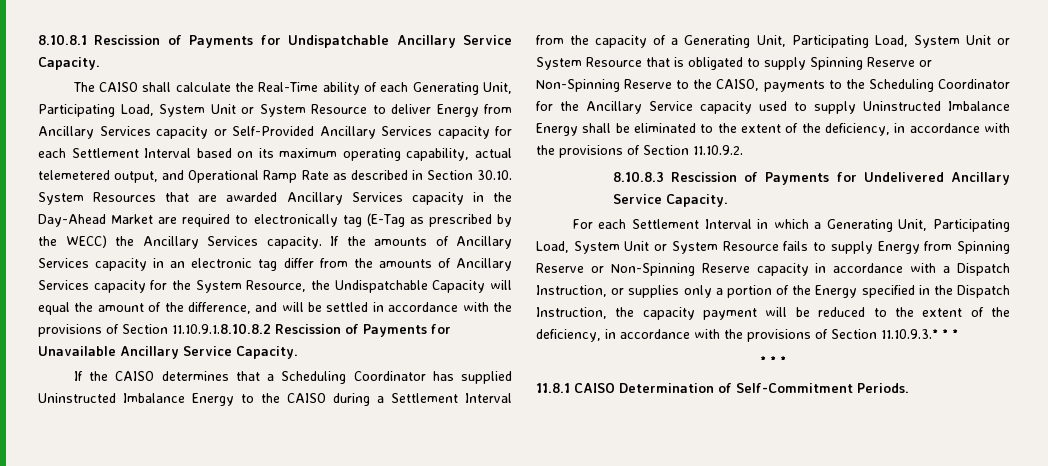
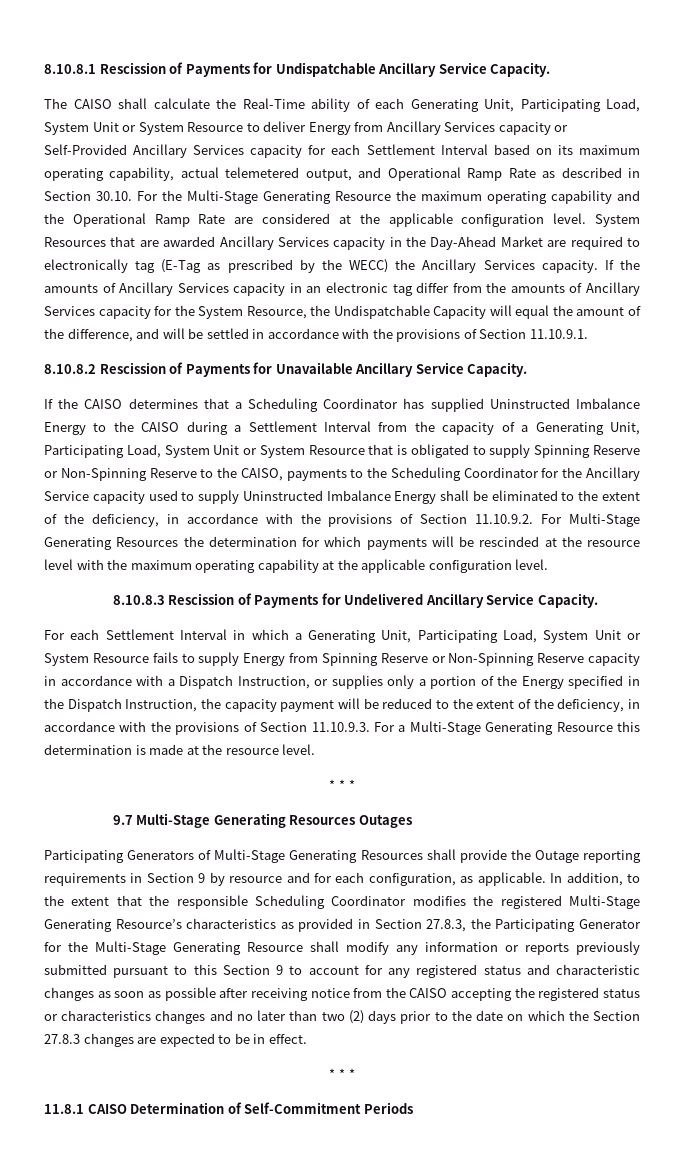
- The CAISO shall calculate the Real-Time ability of each Generating Unit, Participating Load, System Unit or System Resource to deliver Energy from Ancillary Services capacity or Self-Provided Ancillary Services capacity for each Settlement Interval based on its maximum operating capability, actual telemetered output, and Operational Ramp Rate as described in Section 30.10. System Resources that are awarded Ancillary Services capacity in the Day-Ahead Market are required to electronically tag (E-Tag as prescribed by the WECC) the Ancillary Services capacity.
+ The CAISO shall calculate the Real-Time ability of each Generating Unit, Participating Load, System Unit or System Resource to deliver Energy from Ancillary Services capacity or Self-Provided Ancillary Services capacity for each Settlement Interval based on its maximum operating capability, actual telemetered output, and Operational Ramp Rate as described in Section 30.10. For the Multi-Stage Generating Resource the maximum operating capability and the Operational Ramp Rate are considered at the applicable configuration level. System Resources that are awarded Ancillary Services capacity in the Day-Ahead Market are required to electronically tag (E-Tag as prescribed by the WECC) the Ancillary Services capacity.
- If the amounts of Ancillary Services capacity in an electronic tag differ from the amounts of Ancillary Services capacity for the System Resource, the Undispatchable Capacity will equal the amount of the difference, and will be settled in accordance with the provisions of Section 11.10.9.1.8.10.8.2 Rescission of Payments for Unavailable Ancillary Service Capacity.
+ If the amounts of Ancillary Services capacity in an electronic tag differ from the amounts of Ancillary Services capacity for the System Resource, the Undispatchable Capacity will equal the amount of the difference, and will be settled in accordance with the provisions of Section 11.10.9.1.
+ 8.10.8.2 Rescission of Payments for Unavailable Ancillary Service Capacity.
- If the CAISO determines that a Scheduling Coordinator has supplied Uninstructed Imbalance Energy to the CAISO during a Settlement Interval from the capacity of a Generating Unit, Participating Load, System Unit or System Resource that is obligated to supply Spinning Reserve or Non-Spinning Reserve to the CAISO, payments to the Scheduling Coordinator for the Ancillary Service capacity used to supply Uninstructed Imbalance Energy shall be eliminated to the extent of the deficiency, in accordance with the provisions of Section 11.10.9.2.
+ If the CAISO determines that a Scheduling Coordinator has supplied Uninstructed Imbalance Energy to the CAISO during a Settlement Interval from the capacity of a Generating Unit, Participating Load, System Unit or System Resource that is obligated to supply Spinning Reserve or Non-Spinning Reserve to the CAISO, payments to the Scheduling Coordinator for the Ancillary Service capacity used to supply Uninstructed Imbalance Energy shall be eliminated to the extent of the deficiency, in accordance with the provisions of Section 11.10.9.2. For Multi-Stage Generating Resources the determination for which payments will be rescinded at the resource level with the maximum operating capability at the applicable configuration level.
- For each Settlement Interval in which a Generating Unit, Participating Load, System Unit or System Resource fails to supply Energy from Spinning Reserve or Non-Spinning Reserve capacity in accordance with a Dispatch Instruction, or supplies only a portion of the Energy specified in the Dispatch Instruction, the capacity payment will be reduced to the extent of the deficiency, in accordance with the provisions of Section 11.10.9.3.* * *
+ For each Settlement Interval in which a Generating Unit, Participating Load, System Unit or System Resource fails to supply Energy from Spinning Reserve or Non-Spinning Reserve capacity in accordance with a Dispatch Instruction, or supplies only a portion of the Energy specified in the Dispatch Instruction, the capacity payment will be reduced to the extent of the deficiency, in accordance with the provisions of Section 11.10.9.3. For a Multi-Stage Generating Resource this determination is made at the resource level.
+ * * *
+ 9.7 Multi-Stage Generating Resources Outages
+ Participating Generators of Multi-Stage Generating Resources shall provide the Outage reporting requirements in Section 9 by resource and for each configuration, as applicable. In addition, to the extent that the responsible Scheduling Coordinator modifies the registered Multi-Stage Generating Resource’s characteristics as provided in Section 27.8.3, the Participating Generator for the Multi-Stage Generating Resource shall modify any information or reports previously submitted pursuant to this Section 9 to account for any registered status and characteristic changes as soon as possible after receiving notice from the CAISO accepting the registered status or characteristics changes and no later than two (2) days prior to the date on which the Section 27.8.3 changes are expected to be in effect.
- 11.8.1 CAISO Determination of Self-Commitment Periods.
+ 11.8.1 CAISO Determination of Self-Commitment Periods

